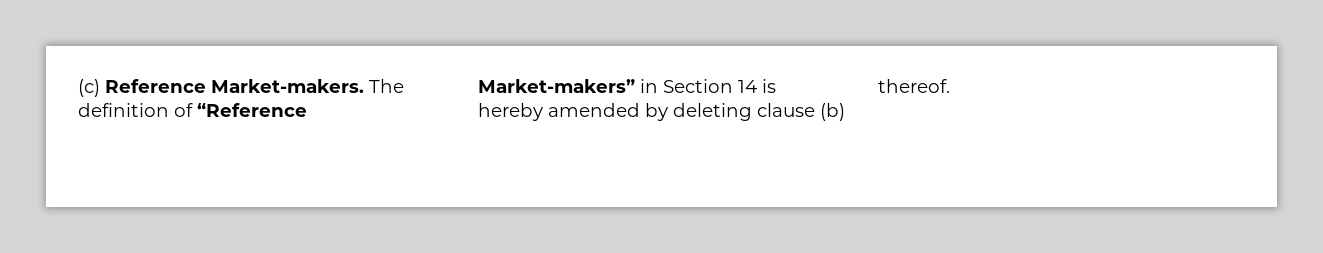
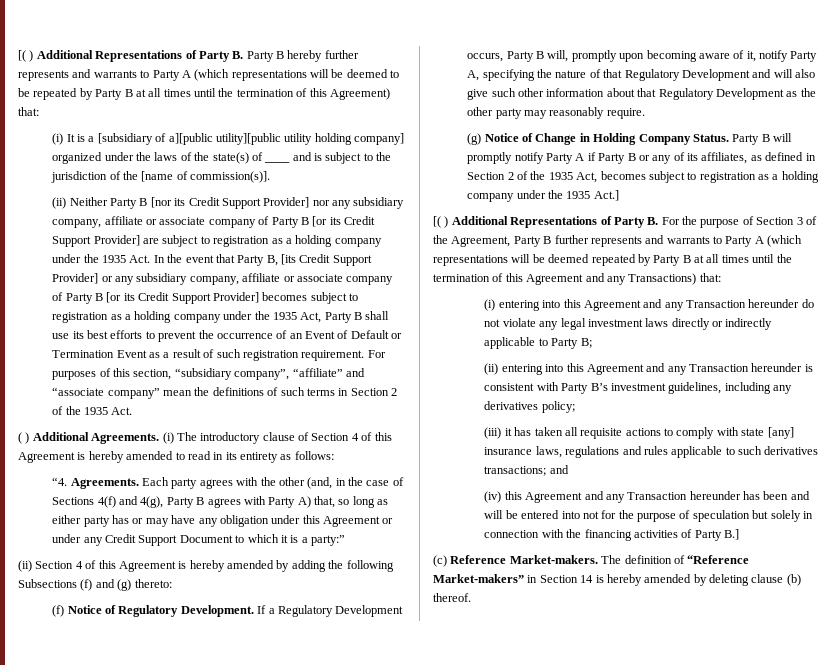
+ [( ) Additional Representations of Party B. Party B hereby further represents and warrants to Party A (which representations will be deemed to be repeated by Party B at all times until the termination of this Agreement) that:
+ (i) It is a [subsidiary of a][public utility][public utility holding company] organized under the laws of the state(s) of ____ and is subject to the jurisdiction of the [name of commission(s)].
+ (ii) Neither Party B [nor its Credit Support Provider] nor any subsidiary company, affiliate or associate company of Party B [or its Credit Support Provider] are subject to registration as a holding company under the 1935 Act. In the event that Party B, [its Credit Support Provider] or any subsidiary company, affiliate or associate company of Party B [or its Credit Support Provider] becomes subject to registration as a holding company under the 1935 Act, Party B shall use its best efforts to prevent the occurrence of an Event of Default or Termination Event as a result of such registration requirement. For purposes of this section, “subsidiary company”, “affiliate” and “associate company” mean the definitions of such terms in Section 2 of the 1935 Act.
+ ( ) Additional Agreements. (i) The introductory clause of Section 4 of this Agreement is hereby amended to read in its entirety as follows:
+ “4. Agreements. Each party agrees with the other (and, in the case of Sections 4(f) and 4(g), Party B agrees with Party A) that, so long as either party has or may have any obligation under this Agreement or under any Credit Support Document to which it is a party:”
+ (ii) Section 4 of this Agreement is hereby amended by adding the following Subsections (f) and (g) thereto:
+ (f) Notice of Regulatory Development. If a Regulatory Development occurs, Party B will, promptly upon becoming aware of it, notify Party A, specifying the nature of that Regulatory Development and will also give such other information about that Regulatory Development as the other party may reasonably require.
+ (g) Notice of Change in Holding Company Status. Party B will promptly notify Party A if Party B or any of its affiliates, as defined in Section 2 of the 1935 Act, becomes subject to registration as a holding company under the 1935 Act.]
+ [( ) Additional Representations of Party B. For the purpose of Section 3 of the Agreement, Party B further represents and warrants to Party A (which representations will be deemed repeated by Party B at all times until the termination of this Agreement and any Transactions) that:
+ (i) entering into this Agreement and any Transaction hereunder do not violate any legal investment laws directly or indirectly applicable to Party B;
+ (ii) entering into this Agreement and any Transaction hereunder is consistent with Party B’s investment guidelines, including any derivatives policy;
+ (iii) it has taken all requisite actions to comply with state [any] insurance laws, regulations and rules applicable to such derivatives transactions; and
+ (iv) this Agreement and any Transaction hereunder has been and will be entered into not for the purpose of speculation but solely in connection with the financing activities of Party B.]

